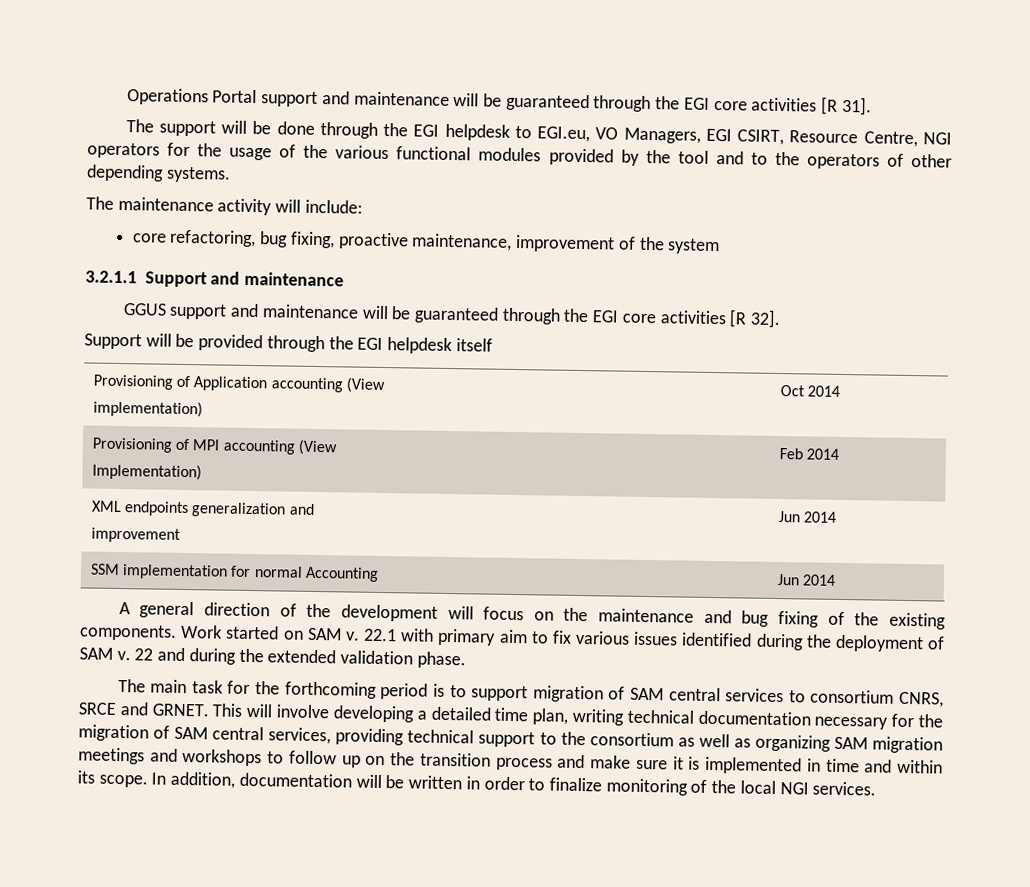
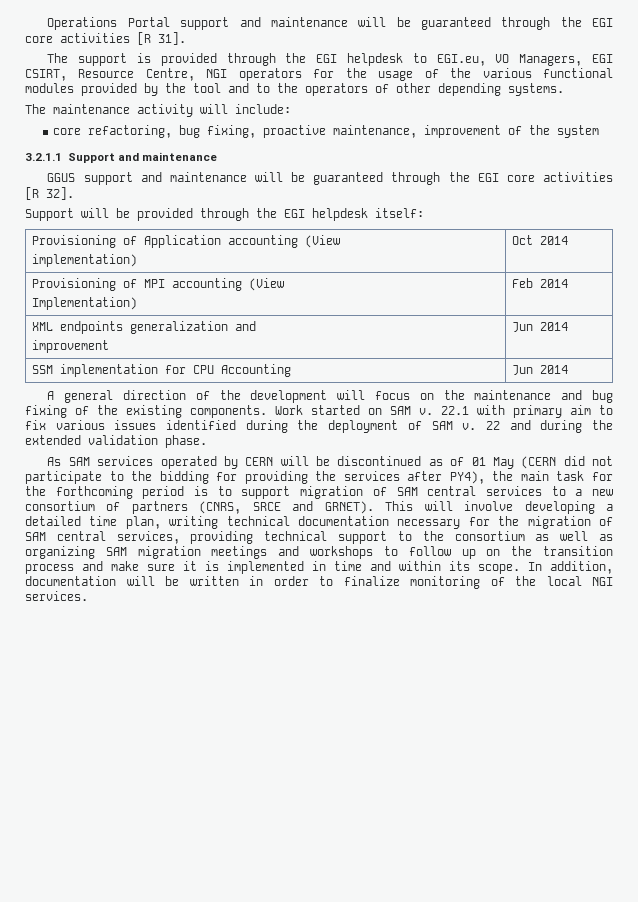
- The support will be done through the EGI helpdesk to EGI.eu, VO Managers, EGI CSIRT, Resource Centre, NGI operators for the usage of the various functional modules provided by the tool and to the operators of other depending systems.
+ The support is provided through the EGI helpdesk to EGI.eu, VO Managers, EGI CSIRT, Resource Centre, NGI operators for the usage of the various functional modules provided by the tool and to the operators of other depending systems.
- Support will be provided through the EGI helpdesk itself
+ Support will be provided through the EGI helpdesk itself:
- SSM implementation for normal Accounting | Jun 2014
+ SSM implementation for CPU Accounting | Jun 2014
- The main task for the forthcoming period is to support migration of SAM central services to consortium CNRS, SRCE and GRNET.
+ As SAM services operated by CERN will be discontinued as of 01 May (CERN did not participate to the bidding for providing the services after PY4), the main task for the forthcoming period is to support migration of SAM central services to a new consortium of partners (CNRS, SRCE and GRNET).

